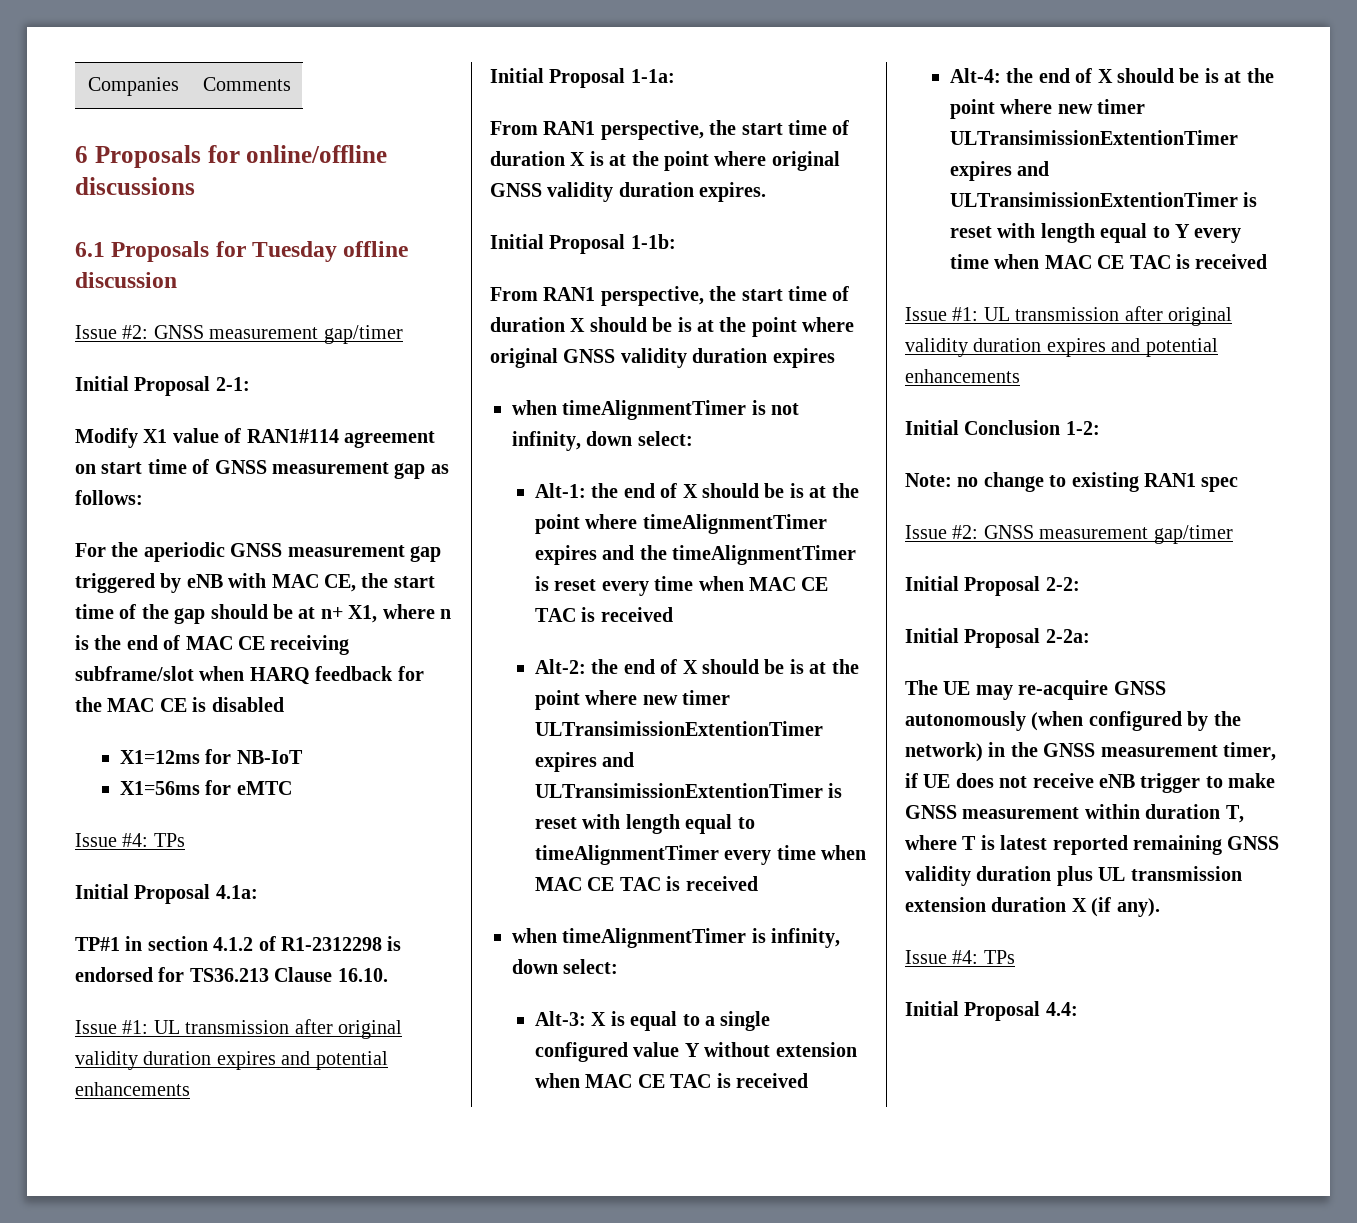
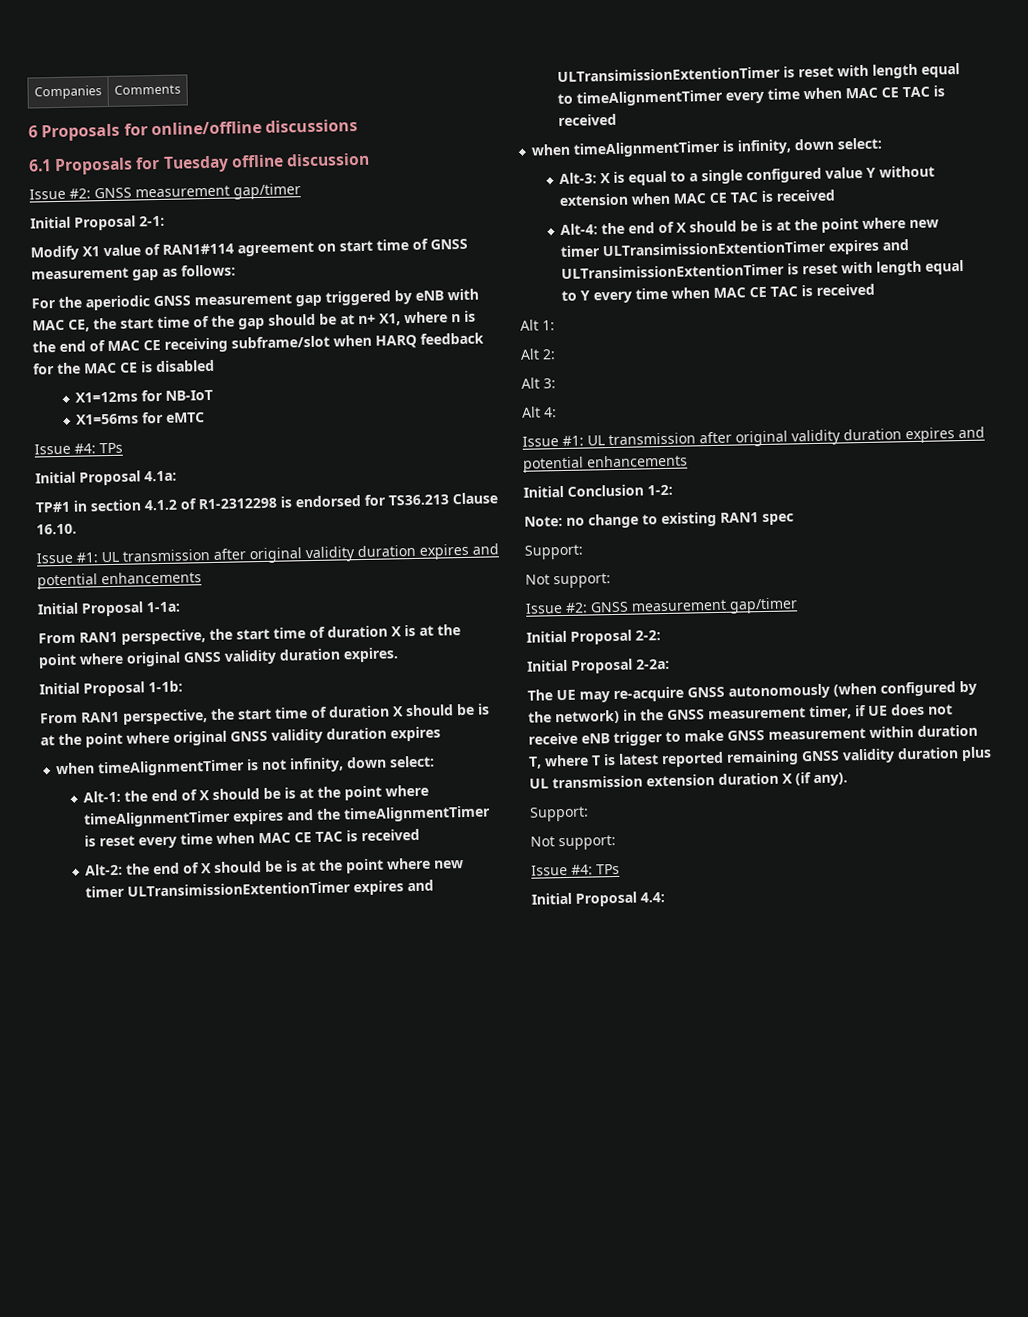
+ Alt 1:
+ Alt 2:
+ Alt 3:
+ Alt 4:
  Note: no change to existing RAN1 spec
+ Support:
+ Not support:
  The UE may re-acquire GNSS autonomously (when configured by the network) in the GNSS measurement timer, if UE does not receive eNB trigger to make GNSS measurement within duration T, where T is latest reported remaining GNSS validity duration plus UL transmission extension duration X (if any).
+ Support:
+ Not support:

